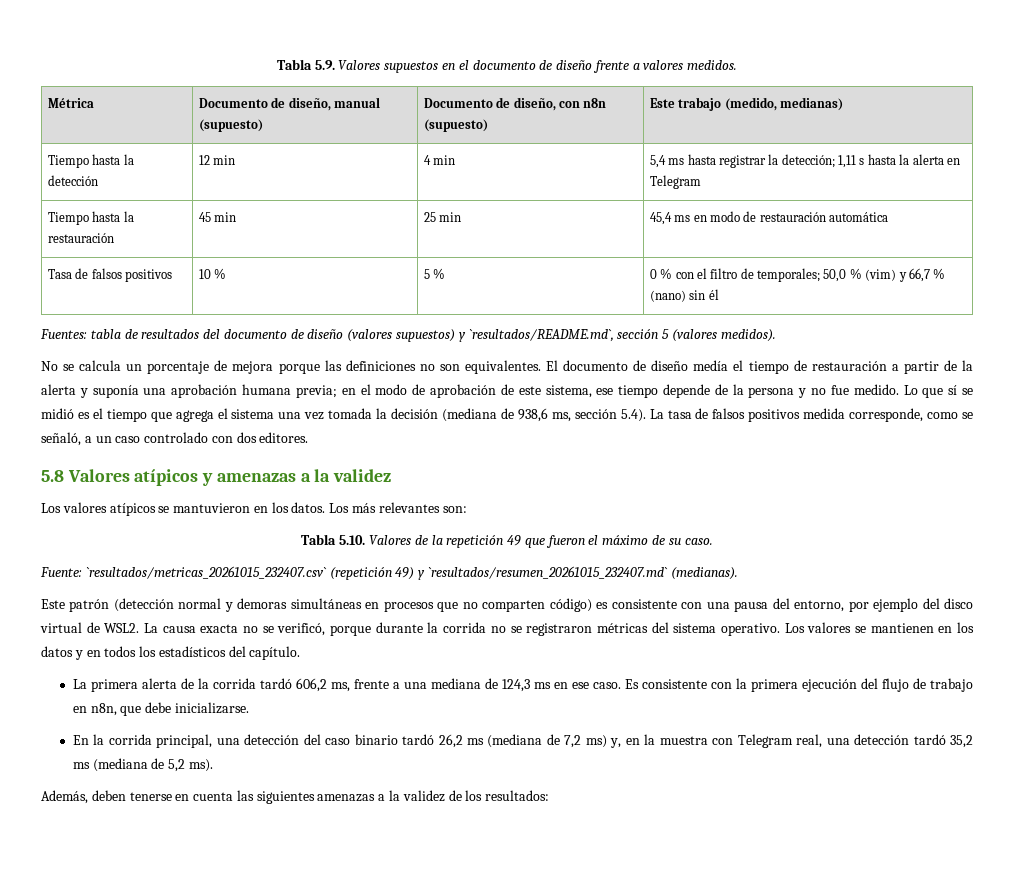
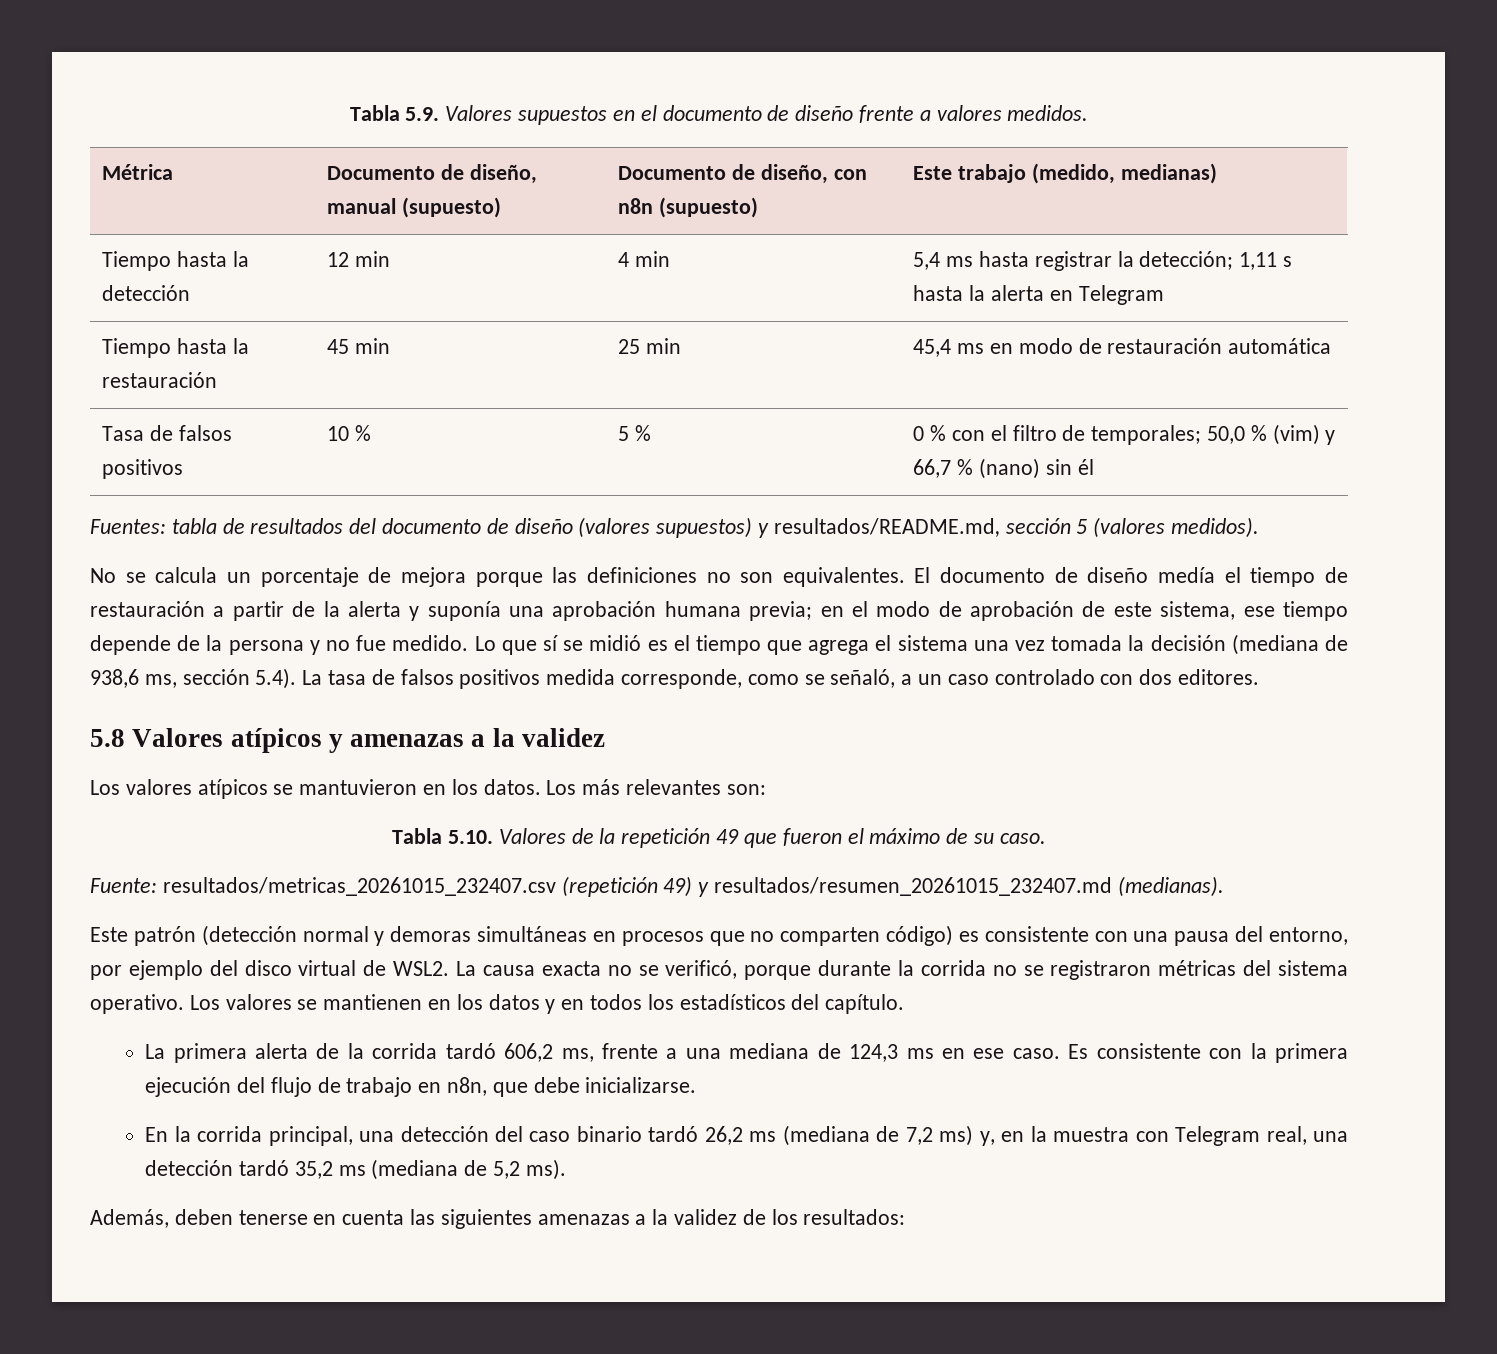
- Fuentes: tabla de resultados del documento de diseño (valores supuestos) y `resultados/README.md`, sección 5 (valores medidos).
+ Fuentes: tabla de resultados del documento de diseño (valores supuestos) y resultados/README.md, sección 5 (valores medidos).
- Fuente: `resultados/metricas_20261015_232407.csv` (repetición 49) y `resultados/resumen_20261015_232407.md` (medianas).
+ Fuente: resultados/metricas_20261015_232407.csv (repetición 49) y resultados/resumen_20261015_232407.md (medianas).

